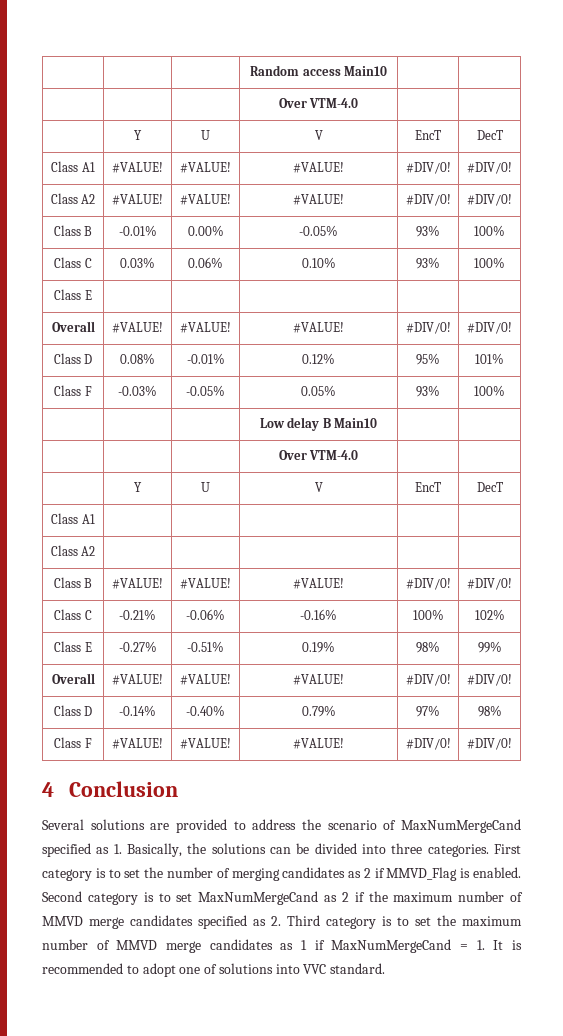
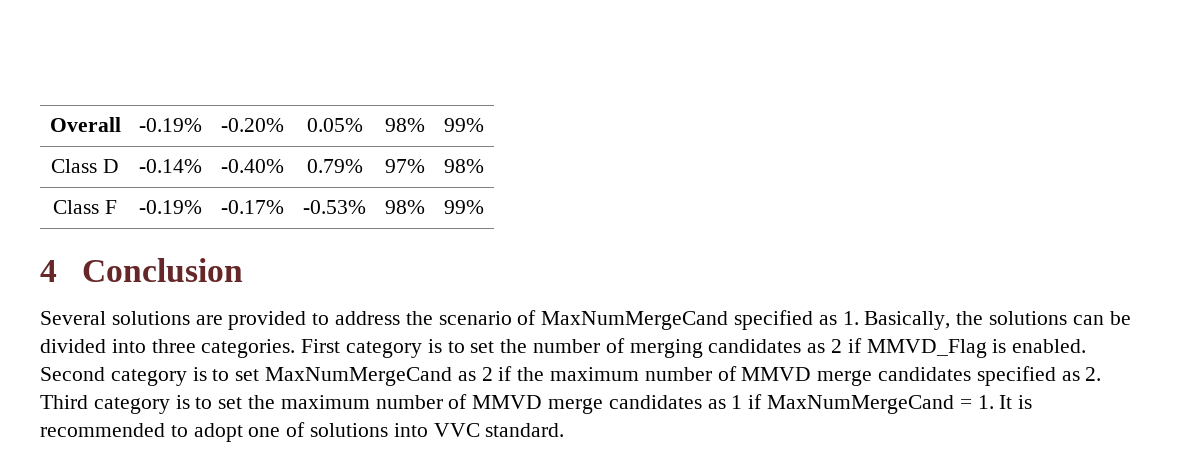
- | | | Random access Main10 | |
- | | | Over VTM-4.0 | |
- | Y | U | V | EncT | DecT
- Class A1 | #VALUE! | #VALUE! | #VALUE! | #DIV/0! | #DIV/0!
- Class A2 | #VALUE! | #VALUE! | #VALUE! | #DIV/0! | #DIV/0!
- Class B | -0.01% | 0.00% | -0.05% | 93% | 100%
- Class C | 0.03% | 0.06% | 0.10% | 93% | 100%
- Class E | | | | |
- Overall | #VALUE! | #VALUE! | #VALUE! | #DIV/0! | #DIV/0!
- Class D | 0.08% | -0.01% | 0.12% | 95% | 101%
- Class F | -0.03% | -0.05% | 0.05% | 93% | 100%
- | | | Low delay B Main10 | |
- | | | Over VTM-4.0 | |
- | Y | U | V | EncT | DecT
- Class A1 | | | | |
- Class A2 | | | | |
- Class B | #VALUE! | #VALUE! | #VALUE! | #DIV/0! | #DIV/0!
- Class C | -0.21% | -0.06% | -0.16% | 100% | 102%
- Class E | -0.27% | -0.51% | 0.19% | 98% | 99%
- Overall | #VALUE! | #VALUE! | #VALUE! | #DIV/0! | #DIV/0!
+ Overall | -0.19% | -0.20% | 0.05% | 98% | 99%
- Class F | #VALUE! | #VALUE! | #VALUE! | #DIV/0! | #DIV/0!
+ Class F | -0.19% | -0.17% | -0.53% | 98% | 99%

